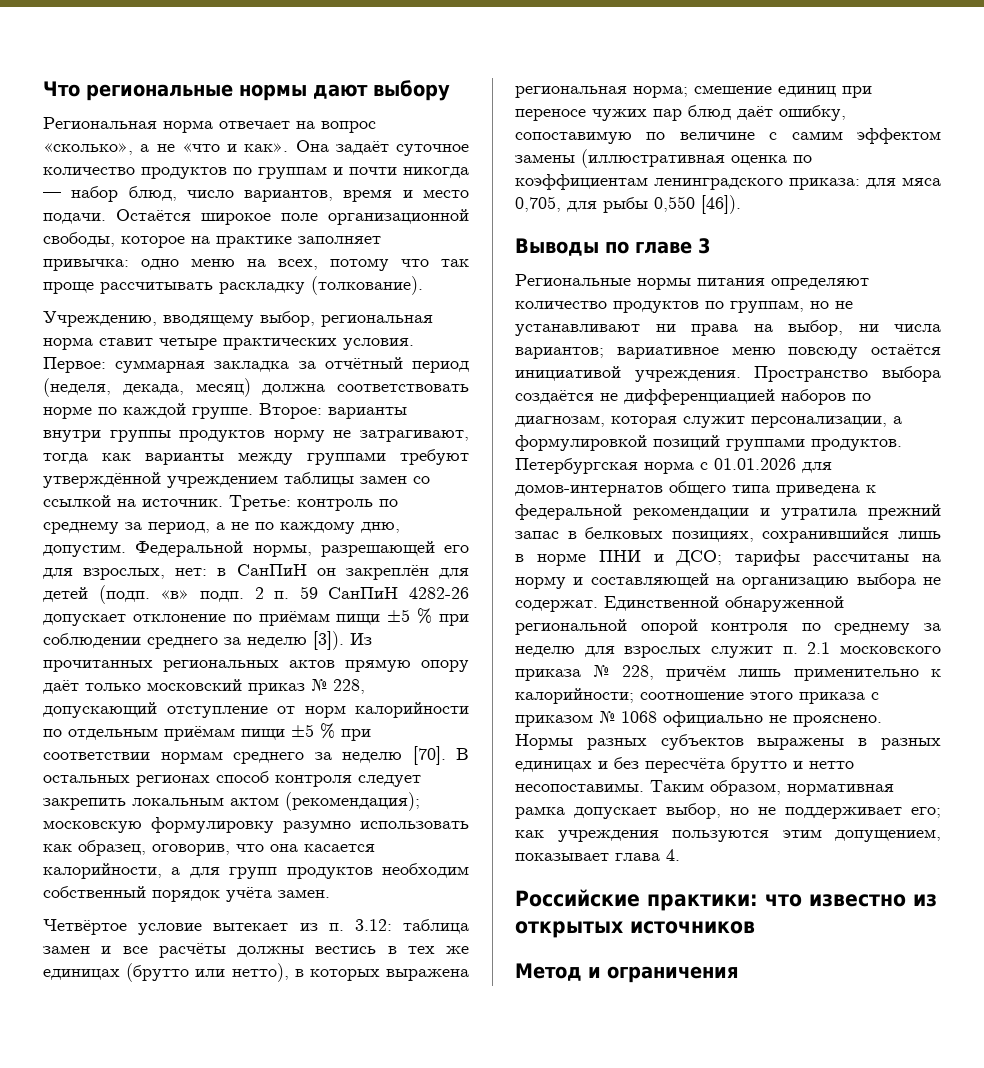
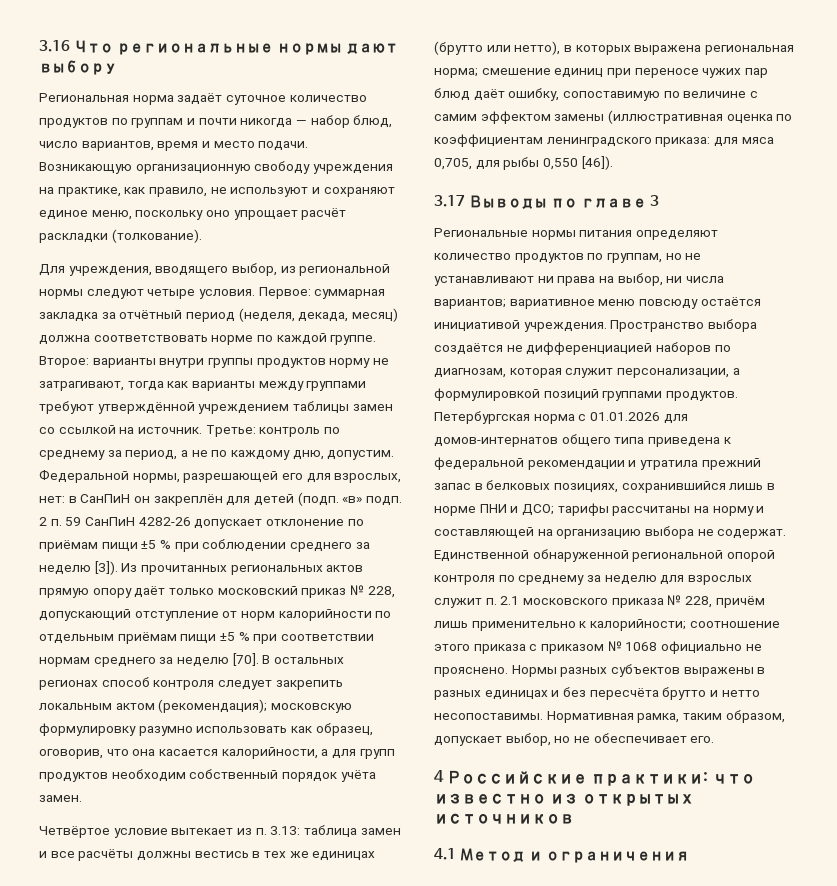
- Что региональные нормы дают выбору
+ 3.16 Что региональные нормы дают выбору
- Региональная норма отвечает на вопрос «сколько», а не «что и как». Она задаёт суточное количество продуктов по группам и почти никогда — набор блюд, число вариантов, время и место подачи.
+ Региональная норма задаёт суточное количество продуктов по группам и почти никогда — набор блюд, число вариантов, время и место подачи.
- Остаётся широкое поле организационной свободы, которое на практике заполняет привычка: одно меню на всех, потому что так проще рассчитывать раскладку (толкование).
- Учреждению, вводящему выбор, региональная норма ставит четыре практических условия.
+ Возникающую организационную свободу учреждения на практике, как правило, не используют и сохраняют единое меню, поскольку оно упрощает расчёт раскладки (толкование).
+ Для учреждения, вводящего выбор, из региональной нормы следуют четыре условия.
- Четвёртое условие вытекает из п. 3.12: таблица замен и все расчёты должны вестись в тех же единицах (брутто или нетто), в которых выражена региональная норма; смешение единиц при переносе чужих пар блюд даёт ошибку, сопоставимую по величине с самим эффектом замены (иллюстративная оценка по коэффициентам ленинградского приказа: для мяса 0,705, для рыбы 0,550 [46]).
+ Четвёртое условие вытекает из п. 3.13: таблица замен и все расчёты должны вестись в тех же единицах (брутто или нетто), в которых выражена региональная норма; смешение единиц при переносе чужих пар блюд даёт ошибку, сопоставимую по величине с самим эффектом замены (иллюстративная оценка по коэффициентам ленинградского приказа: для мяса 0,705, для рыбы 0,550 [46]).
- Выводы по главе 3
+ 3.17 Выводы по главе 3
- Таким образом, нормативная рамка допускает выбор, но не поддерживает его; как учреждения пользуются этим допущением, показывает глава 4.
- Российские практики: что известно из открытых источников
+ Нормативная рамка, таким образом, допускает выбор, но не обеспечивает его.
+ 4 Российские практики: что известно из открытых источников
- Метод и ограничения
+ 4.1 Метод и ограничения

